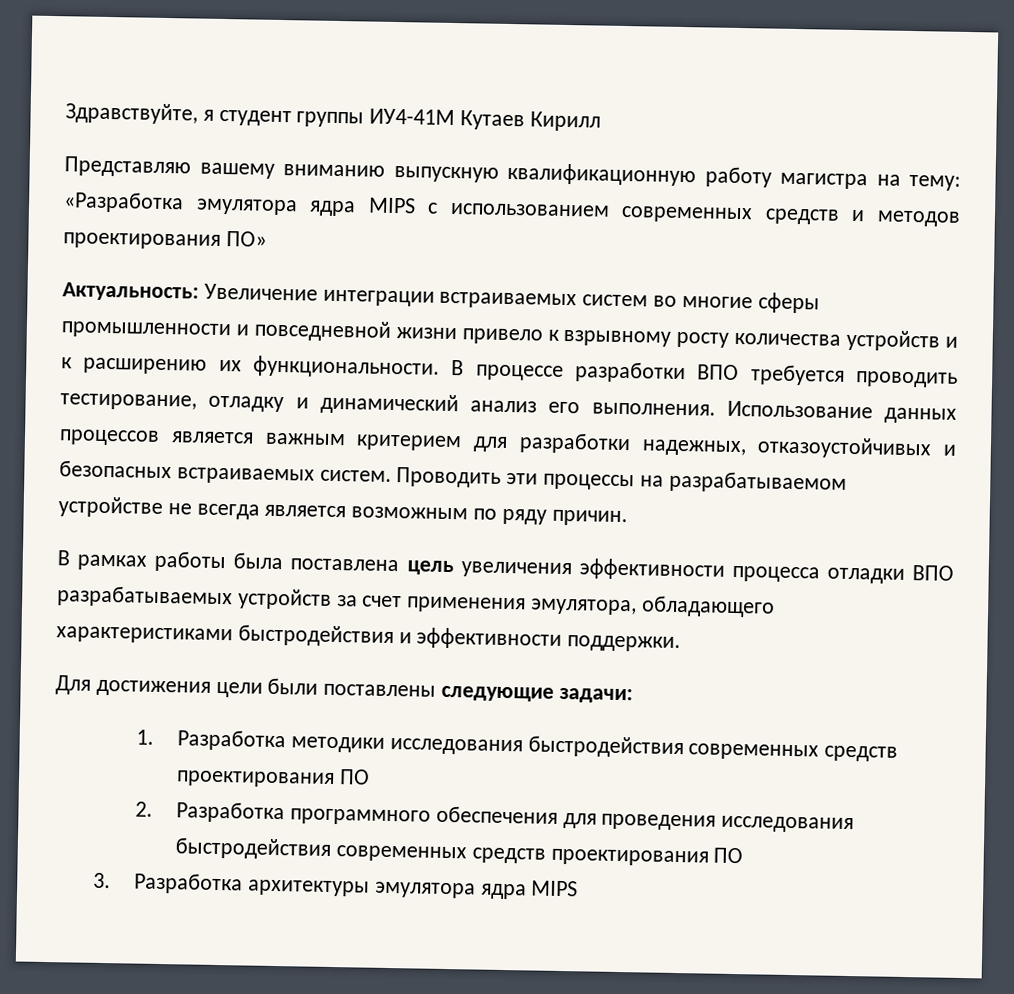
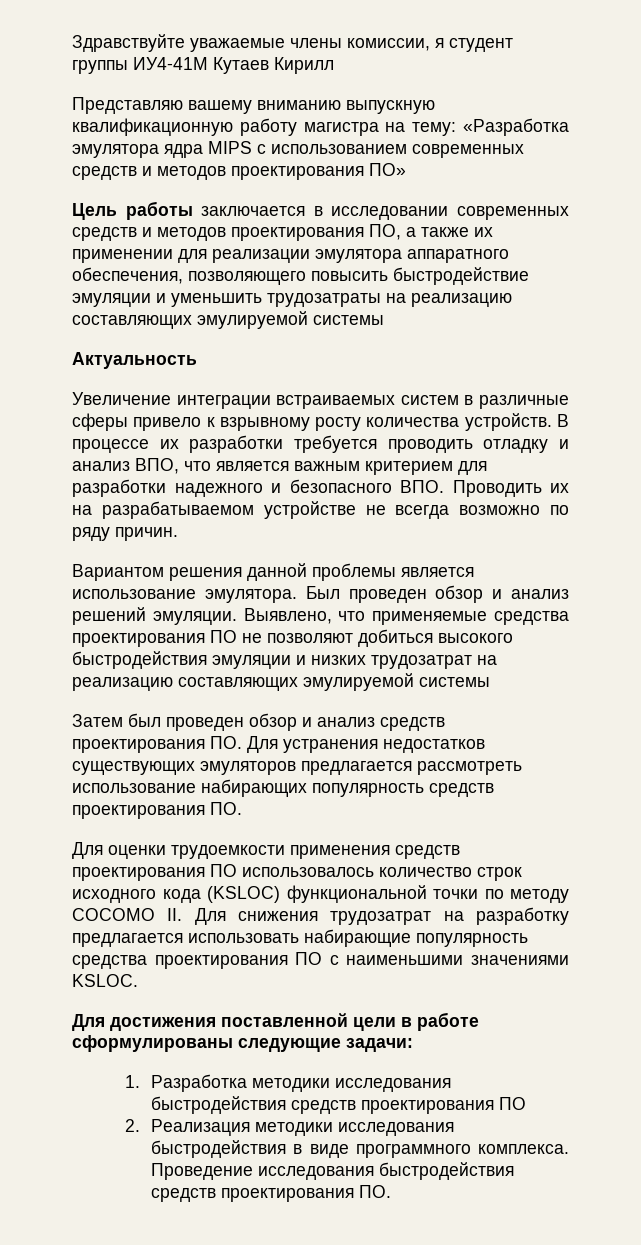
- Здравствуйте, я студент группы ИУ4-41М Кутаев Кирилл
+ Здравствуйте уважаемые члены комиссии, я студент группы ИУ4-41М Кутаев Кирилл
- Актуальность: Увеличение интеграции встраиваемых систем во многие сферы промышленности и повседневной жизни привело к взрывному росту количества устройств и к расширению их функциональности. В процессе разработки ВПО требуется проводить тестирование, отладку и динамический анализ его выполнения. Использование данных процессов является важным критерием для разработки надежных, отказоустойчивых и безопасных встраиваемых систем. Проводить эти процессы на разрабатываемом устройстве не всегда является возможным по ряду причин.
+ Цель работы заключается в исследовании современных средств и методов проектирования ПО, а также их применении для реализации эмулятора аппаратного обеспечения, позволяющего повысить быстродействие эмуляции и уменьшить трудозатраты на реализацию составляющих эмулируемой системы
+ Актуальность
+ Увеличение интеграции встраиваемых систем в различные сферы привело к взрывному росту количества устройств. В процессе их разработки требуется проводить отладку и анализ ВПО, что является важным критерием для разработки надежного и безопасного ВПО. Проводить их на разрабатываемом устройстве не всегда возможно по ряду причин.
- В рамках работы была поставлена цель увеличения эффективности процесса отладки ВПО разрабатываемых устройств за счет применения эмулятора, обладающего характеристиками быстродействия и эффективности поддержки.
- Для достижения цели были поставлены следующие задачи:
+ Вариантом решения данной проблемы является использование эмулятора. Был проведен обзор и анализ решений эмуляции. Выявлено, что применяемые средства проектирования ПО не позволяют добиться высокого быстродействия эмуляции и низких трудозатрат на реализацию составляющих эмулируемой системы
+ Затем был проведен обзор и анализ средств проектирования ПО. Для устранения недостатков существующих эмуляторов предлагается рассмотреть использование набирающих популярность средств проектирования ПО.
+ Для оценки трудоемкости применения средств проектирования ПО использовалось количество строк исходного кода (KSLOC) функциональной точки по методу COCOMO II. Для снижения трудозатрат на разработку предлагается использовать набирающие популярность средства проектирования ПО с наименьшими значениями KSLOC.
+ Для достижения поставленной цели в работе сформулированы следующие задачи:
- 1. Разработка методики исследования быстродействия современных средств проектирования ПО
+ 1. Разработка методики исследования быстродействия средств проектирования ПО
- 2. Разработка программного обеспечения для проведения исследования быстродействия современных средств проектирования ПО
- 3. Разработка архитектуры эмулятора ядра MIPS
+ 2. Реализация методики исследования быстродействия в виде программного комплекса. Проведение исследования быстродействия средств проектирования ПО.

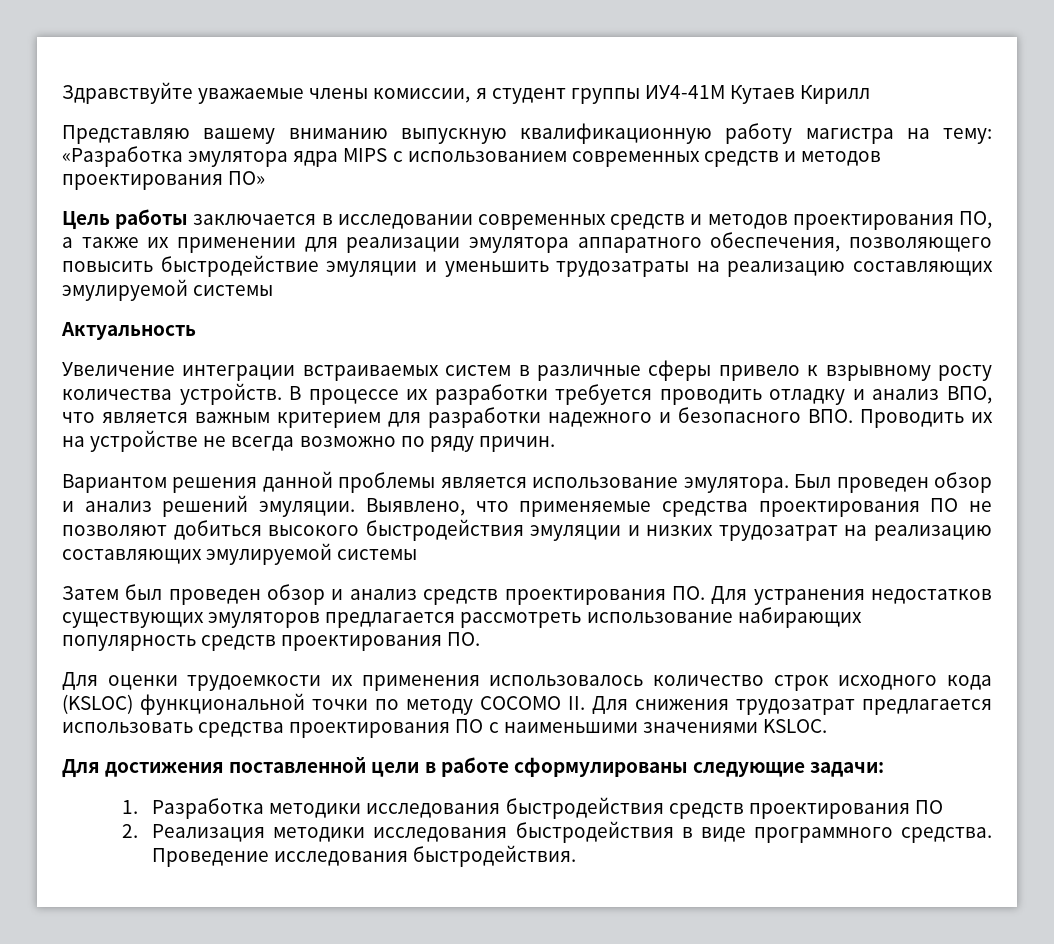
- В процессе их разработки требуется проводить отладку и анализ ВПО, что является важным критерием для разработки надежного и безопасного ВПО. Проводить их на разрабатываемом устройстве не всегда возможно по ряду причин.
+ В процессе их разработки требуется проводить отладку и анализ ВПО, что является важным критерием для разработки надежного и безопасного ВПО. Проводить их на устройстве не всегда возможно по ряду причин.
- Для оценки трудоемкости применения средств проектирования ПО использовалось количество строк исходного кода (KSLOC) функциональной точки по методу COCOMO II. Для снижения трудозатрат на разработку предлагается использовать набирающие популярность средства проектирования ПО с наименьшими значениями KSLOC.
+ Для оценки трудоемкости их применения использовалось количество строк исходного кода (KSLOC) функциональной точки по методу COCOMO II. Для снижения трудозатрат предлагается использовать средства проектирования ПО с наименьшими значениями KSLOC.
- 2. Реализация методики исследования быстродействия в виде программного комплекса.
+ 2. Реализация методики исследования быстродействия в виде программного средства.
- Проведение исследования быстродействия средств проектирования ПО.
+ Проведение исследования быстродействия.

